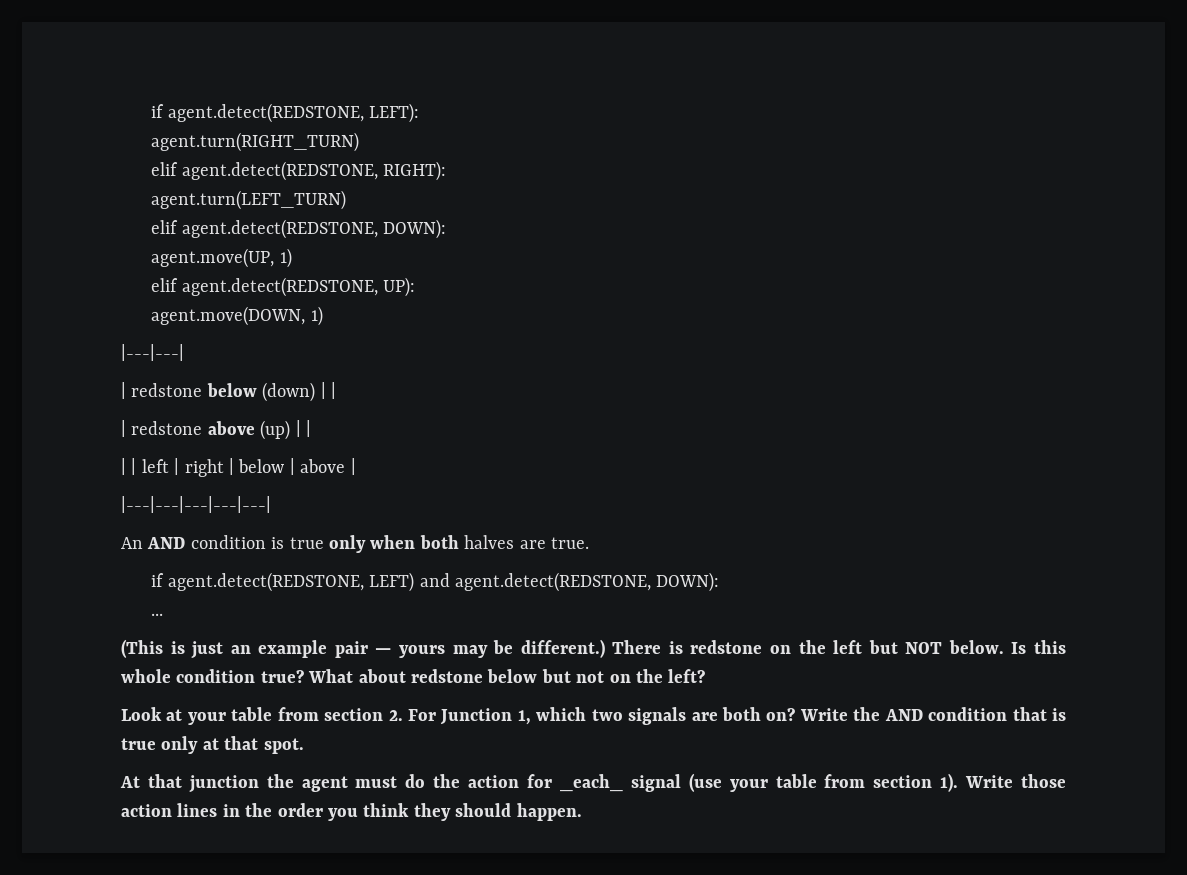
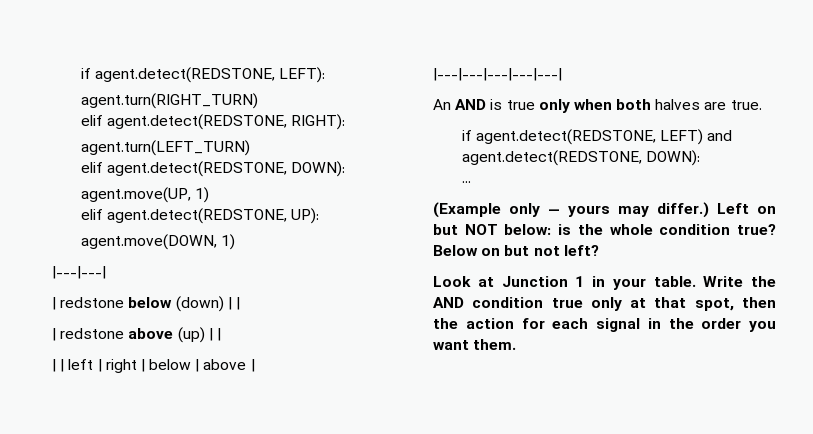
- An AND condition is true only when both halves are true.
+ An AND is true only when both halves are true.
- (This is just an example pair — yours may be different.) There is redstone on the left but NOT below. Is this whole condition true? What about redstone below but not on the left?
- Look at your table from section 2. For Junction 1, which two signals are both on?
+ (Example only — yours may differ.) Left on but NOT below: is the whole condition true? Below on but not left?
+ Look at Junction 1 in your table.
- Write the AND condition that is true only at that spot.
- At that junction the agent must do the action for _each_ signal (use your table from section 1). Write those action lines in the order you think they should happen.
+ Write the AND condition true only at that spot, then the action for each signal in the order you want them.

